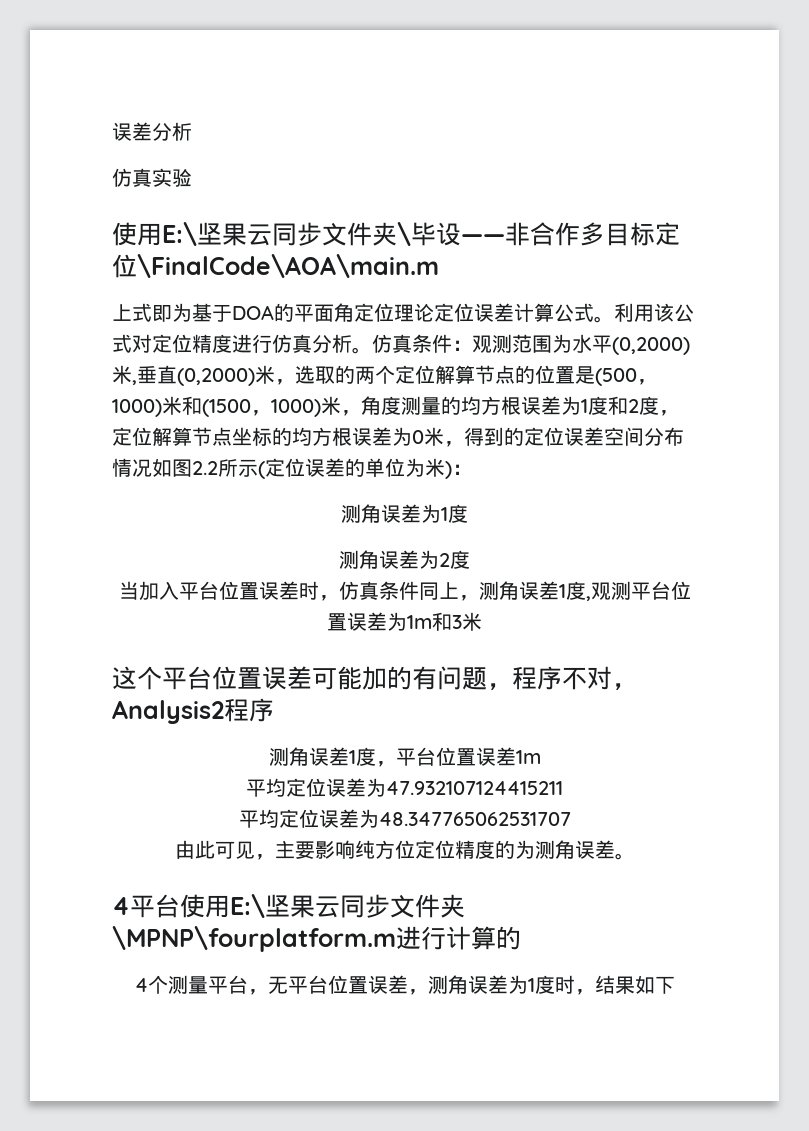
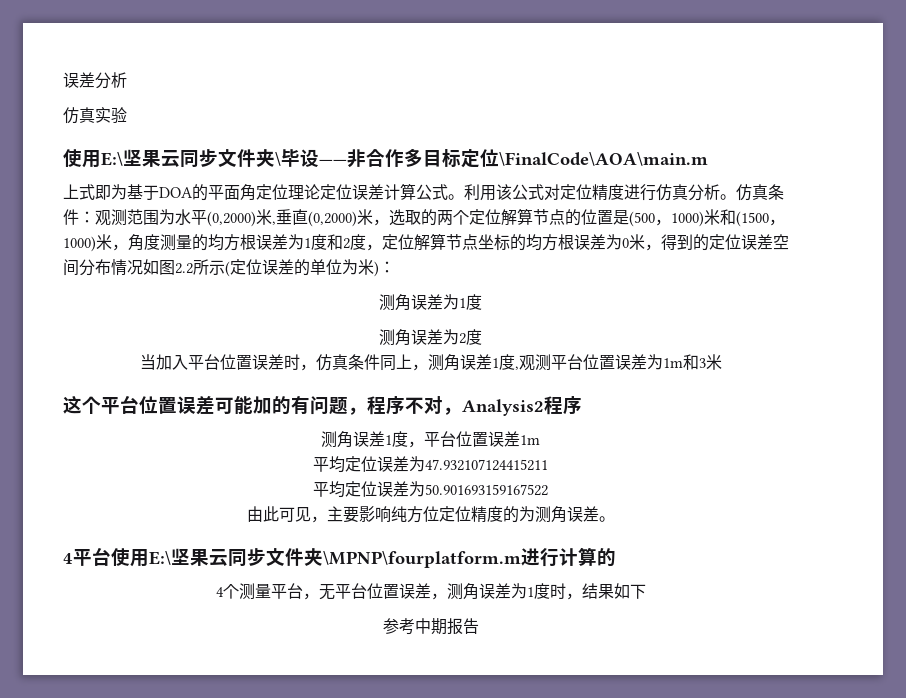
- 平均定位误差为48.347765062531707
+ 平均定位误差为50.901693159167522
+ 参考中期报告

